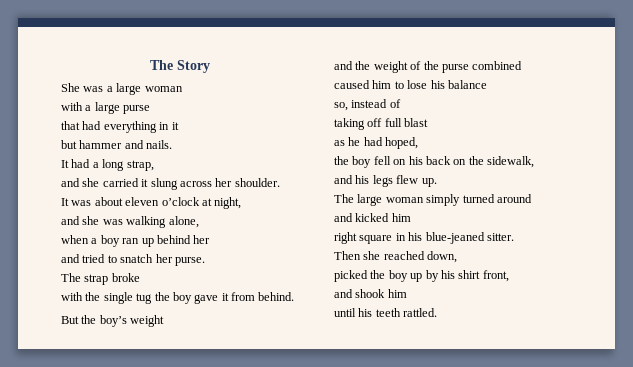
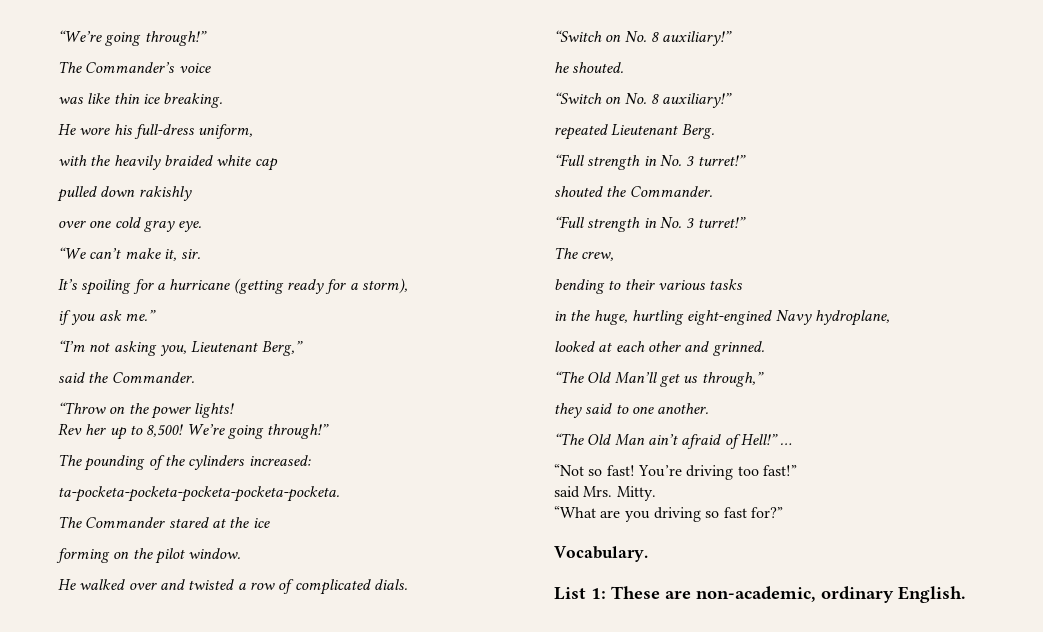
- The Story
- She was a large woman
- with a large purse
- that had everything in it
- but hammer and nails.
- It had a long strap,
- and she carried it slung across her shoulder.
- It was about eleven o’clock at night,
- and she was walking alone,
- when a boy ran up behind her
- and tried to snatch her purse.
- The strap broke
- with the single tug the boy gave it from behind.
- But the boy’s weight
- and the weight of the purse combined
- caused him to lose his balance
- so, instead of
- taking off full blast
- as he had hoped,
- the boy fell on his back on the sidewalk,
- and his legs flew up.
- The large woman simply turned around
- and kicked him
- right square in his blue-jeaned sitter.
- Then she reached down,
- picked the boy up by his shirt front,
- and shook him
- until his teeth rattled.
+ “We’re going through!”
+ The Commander’s voice
+ was like thin ice breaking.
+ He wore his full-dress uniform,
+ with the heavily braided white cap
+ pulled down rakishly
+ over one cold gray eye.
+ “We can’t make it, sir.
+ It’s spoiling for a hurricane (getting ready for a storm),
+ if you ask me.”
+ “I’m not asking you, Lieutenant Berg,”
+ said the Commander.
+ “Throw on the power lights!
+ Rev her up to 8,500! We’re going through!”
+ The pounding of the cylinders increased:
+ ta-pocketa-pocketa-pocketa-pocketa-pocketa.
+ The Commander stared at the ice
+ forming on the pilot window.
+ He walked over and twisted a row of complicated dials.
+ “Switch on No. 8 auxiliary!”
+ he shouted.
+ “Switch on No. 8 auxiliary!”
+ repeated Lieutenant Berg.
+ “Full strength in No. 3 turret!”
+ shouted the Commander.
+ “Full strength in No. 3 turret!”
+ The crew,
+ bending to their various tasks
+ in the huge, hurtling eight-engined Navy hydroplane,
+ looked at each other and grinned.
+ “The Old Man’ll get us through,”
+ they said to one another.
+ “The Old Man ain’t afraid of Hell!” …
+ “Not so fast! You’re driving too fast!”
+ said Mrs. Mitty.
+ “What are you driving so fast for?”
+ Vocabulary.
+ List 1: These are non-academic, ordinary English.

